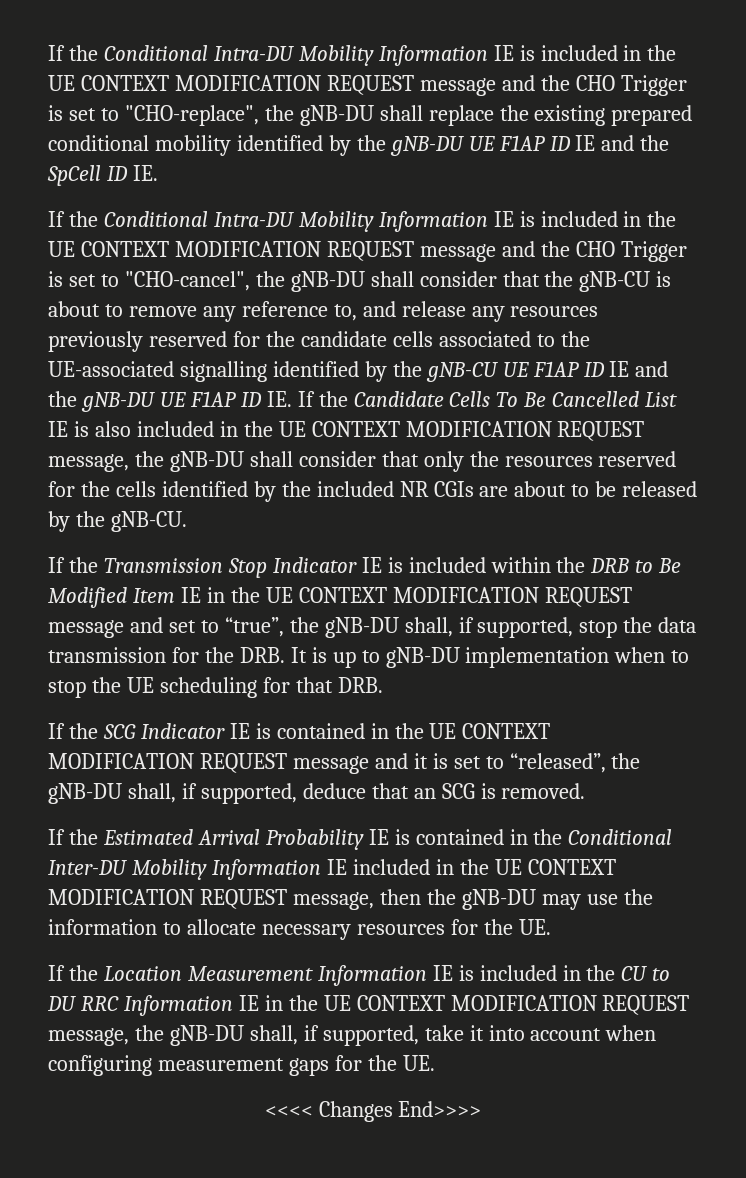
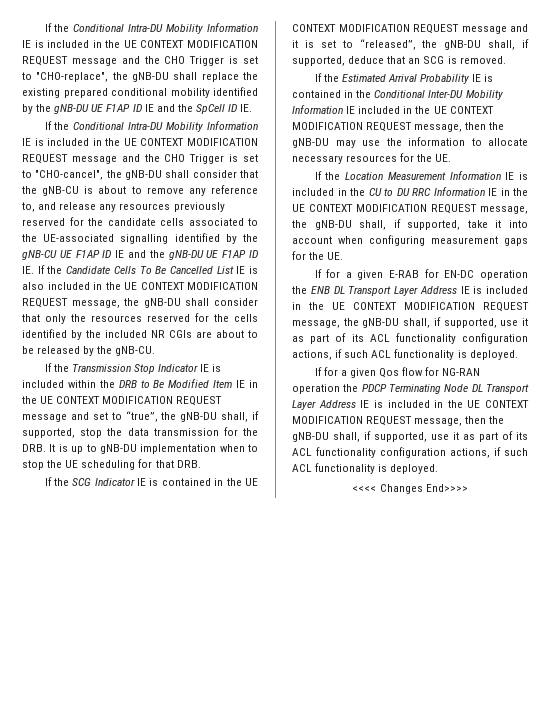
+ If for a given E-RAB for EN-DC operation the ENB DL Transport Layer Address IE is included in the UE CONTEXT MODIFICATION REQUEST message, the gNB-DU shall, if supported, use it as part of its ACL functionality configuration actions, if such ACL functionality is deployed.
+ If for a given Qos flow for NG-RAN operation the PDCP Terminating Node DL Transport Layer Address IE is included in the UE CONTEXT MODIFICATION REQUEST message, then the gNB-DU shall, if supported, use it as part of its ACL functionality configuration actions, if such ACL functionality is deployed.

